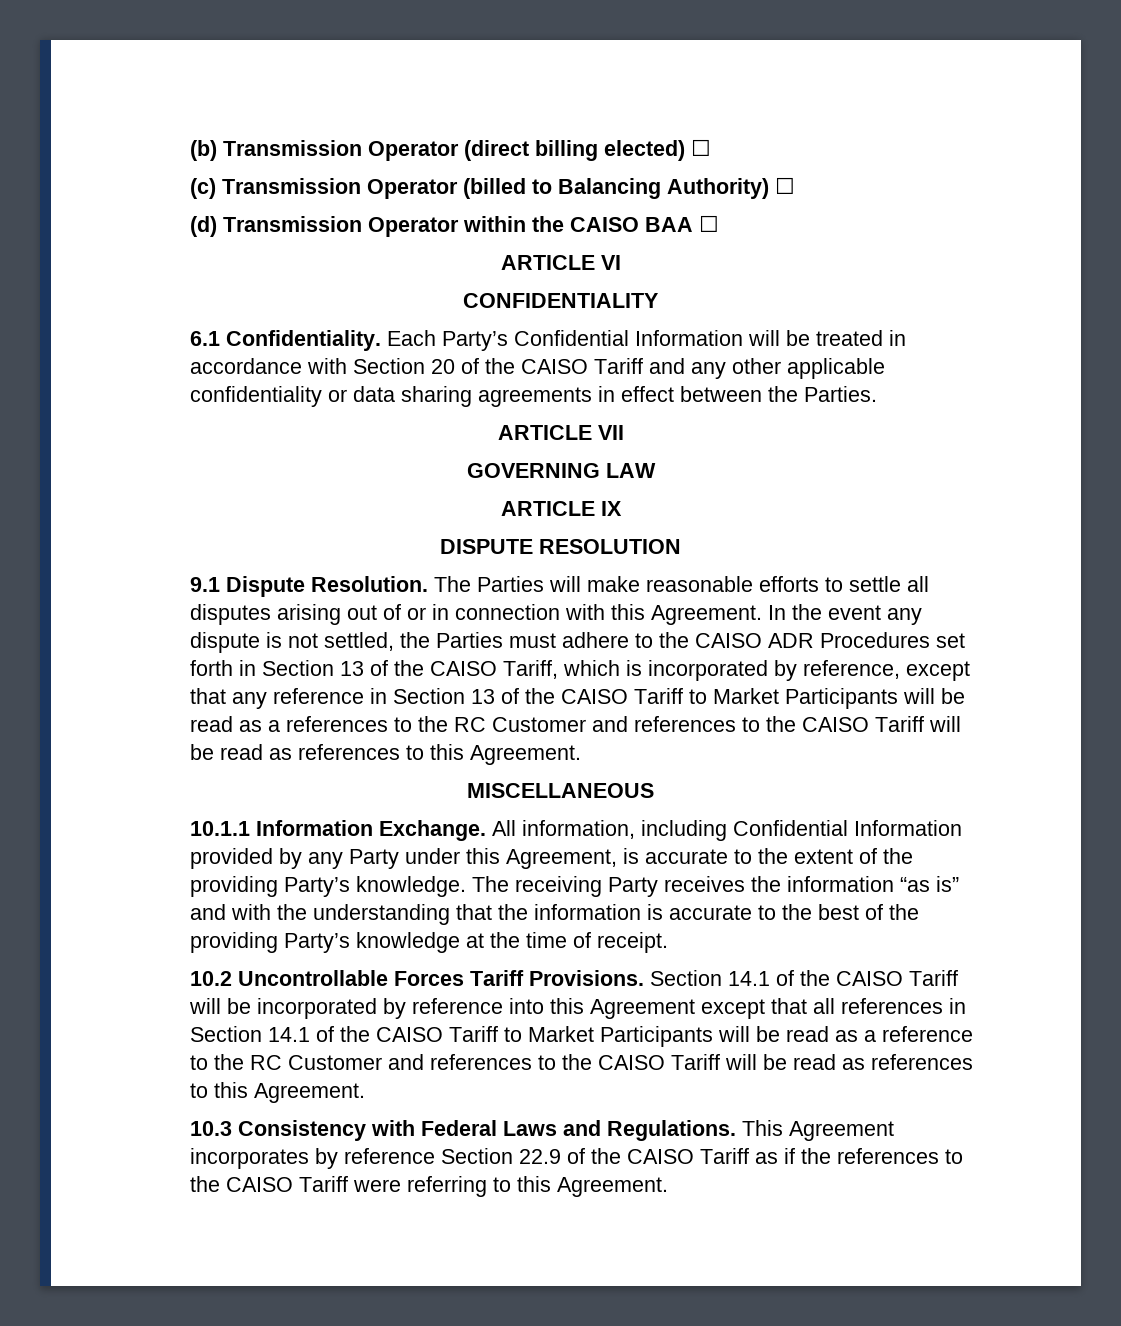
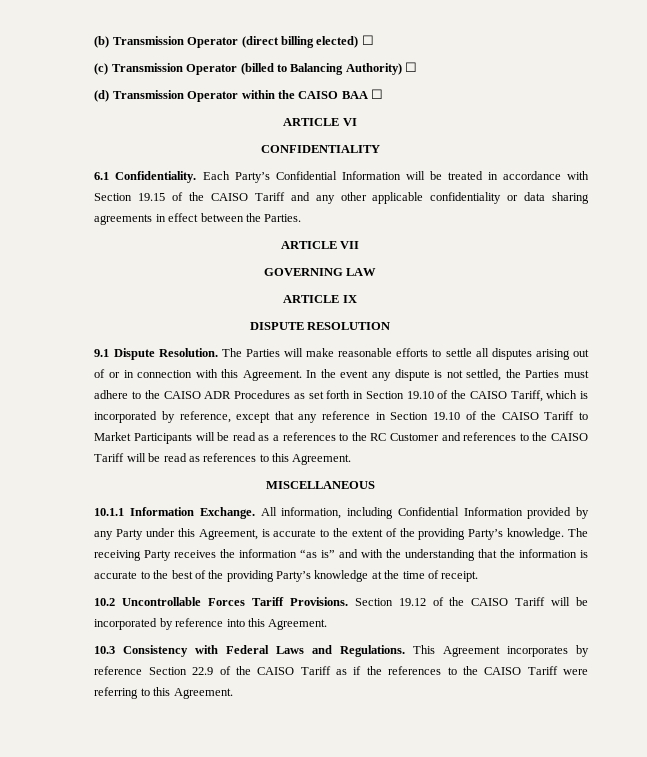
- Each Party’s Confidential Information will be treated in accordance with Section 20 of the CAISO Tariff and any other applicable confidentiality or data sharing agreements in effect between the Parties.
+ Each Party’s Confidential Information will be treated in accordance with Section 19.15 of the CAISO Tariff and any other applicable confidentiality or data sharing agreements in effect between the Parties.
- In the event any dispute is not settled, the Parties must adhere to the CAISO ADR Procedures set forth in Section 13 of the CAISO Tariff, which is incorporated by reference, except that any reference in Section 13 of the CAISO Tariff to Market Participants will be read as a references to the RC Customer and references to the CAISO Tariff will be read as references to this Agreement.
+ In the event any dispute is not settled, the Parties must adhere to the CAISO ADR Procedures as set forth in Section 19.10 of the CAISO Tariff, which is incorporated by reference, except that any reference in Section 19.10 of the CAISO Tariff to Market Participants will be read as a references to the RC Customer and references to the CAISO Tariff will be read as references to this Agreement.
- Section 14.1 of the CAISO Tariff will be incorporated by reference into this Agreement except that all references in Section 14.1 of the CAISO Tariff to Market Participants will be read as a reference to the RC Customer and references to the CAISO Tariff will be read as references to this Agreement.
+ Section 19.12 of the CAISO Tariff will be incorporated by reference into this Agreement.

